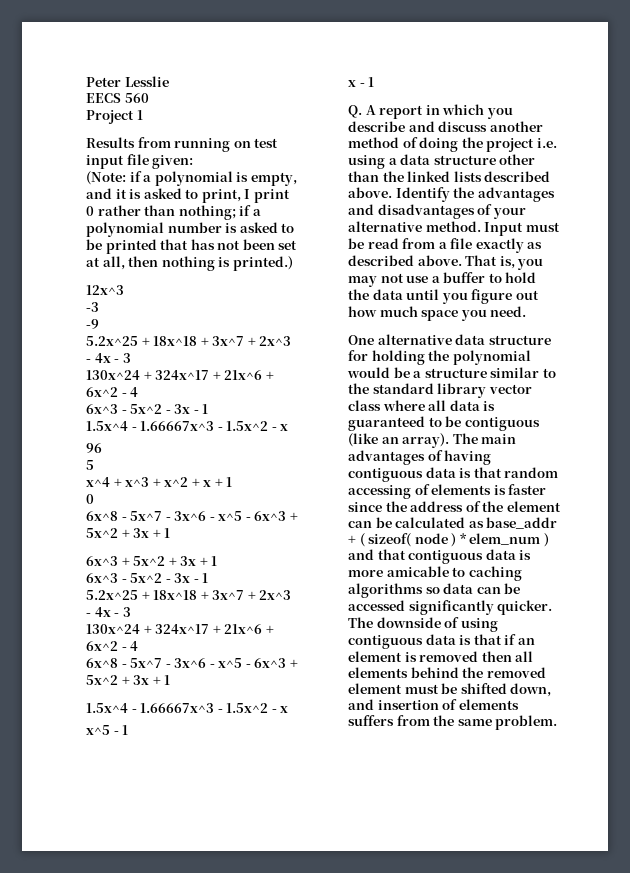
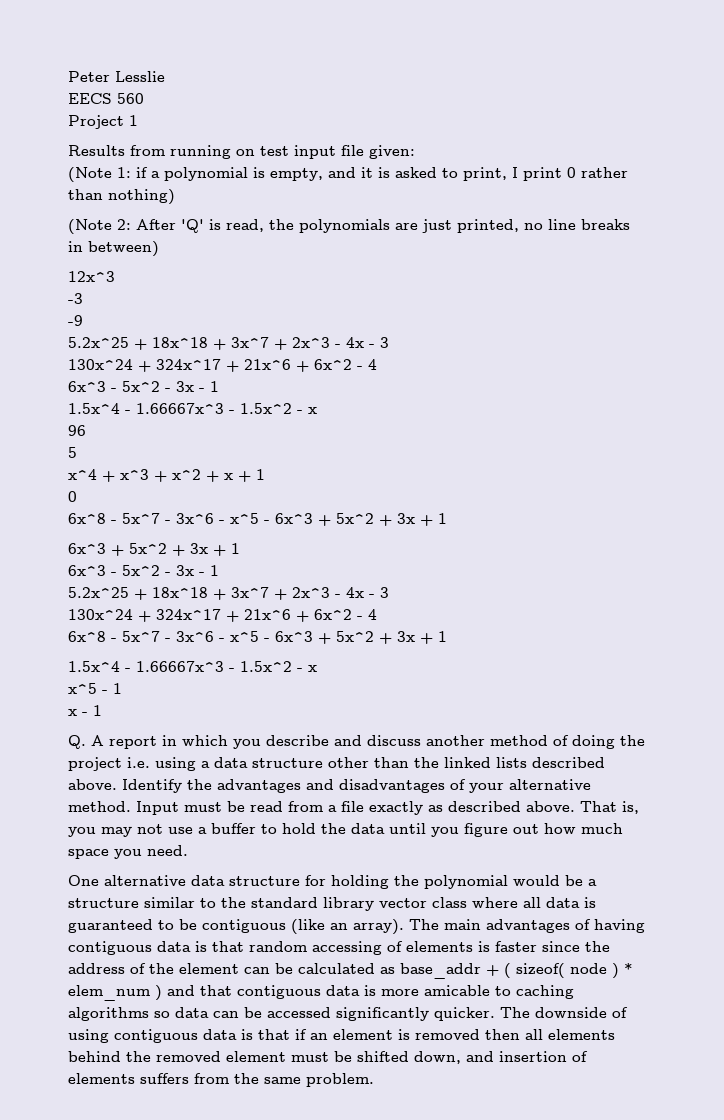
- (Note: if a polynomial is empty, and it is asked to print, I print 0 rather than nothing; if a polynomial number is asked to be printed that has not been set at all, then nothing is printed.)
+ (Note 1: if a polynomial is empty, and it is asked to print, I print 0 rather than nothing)
+ (Note 2: After 'Q' is read, the polynomials are just printed, no line breaks in between)

